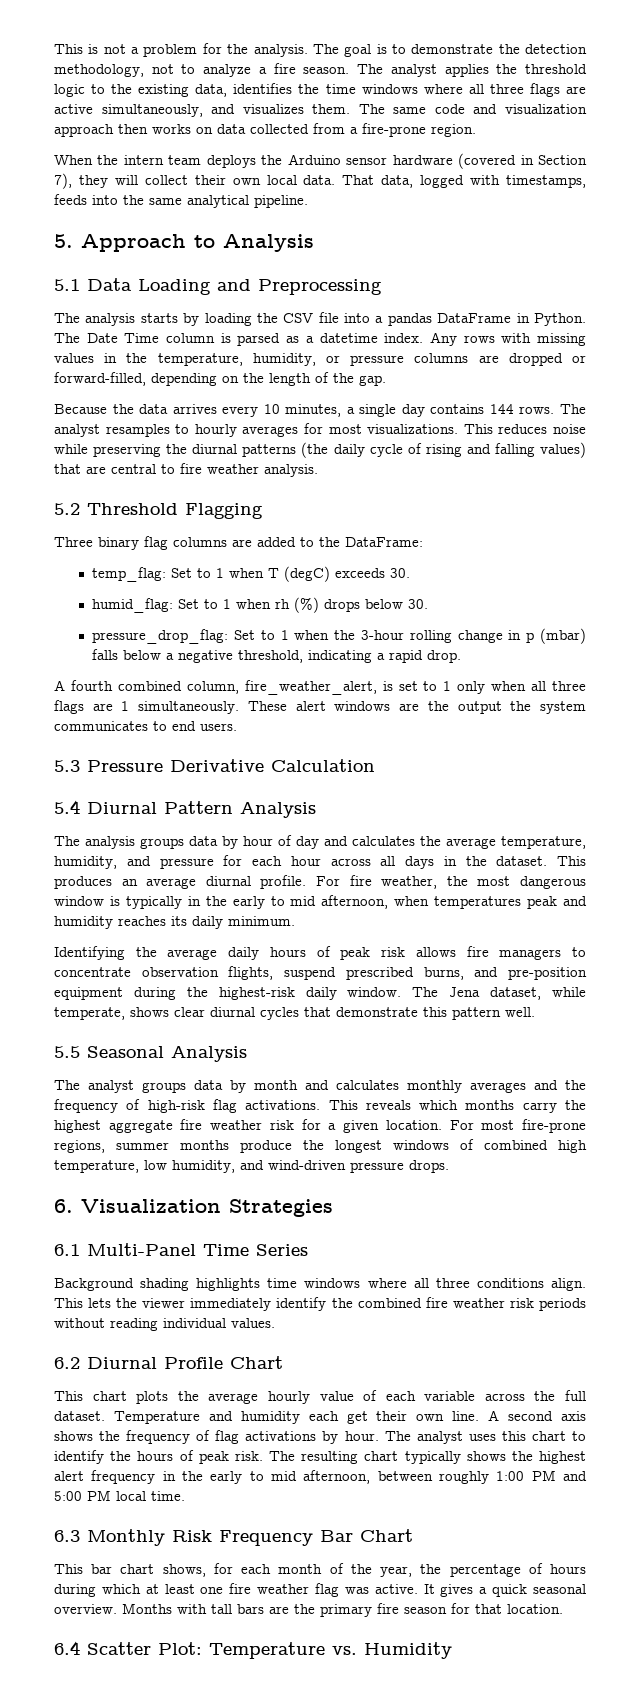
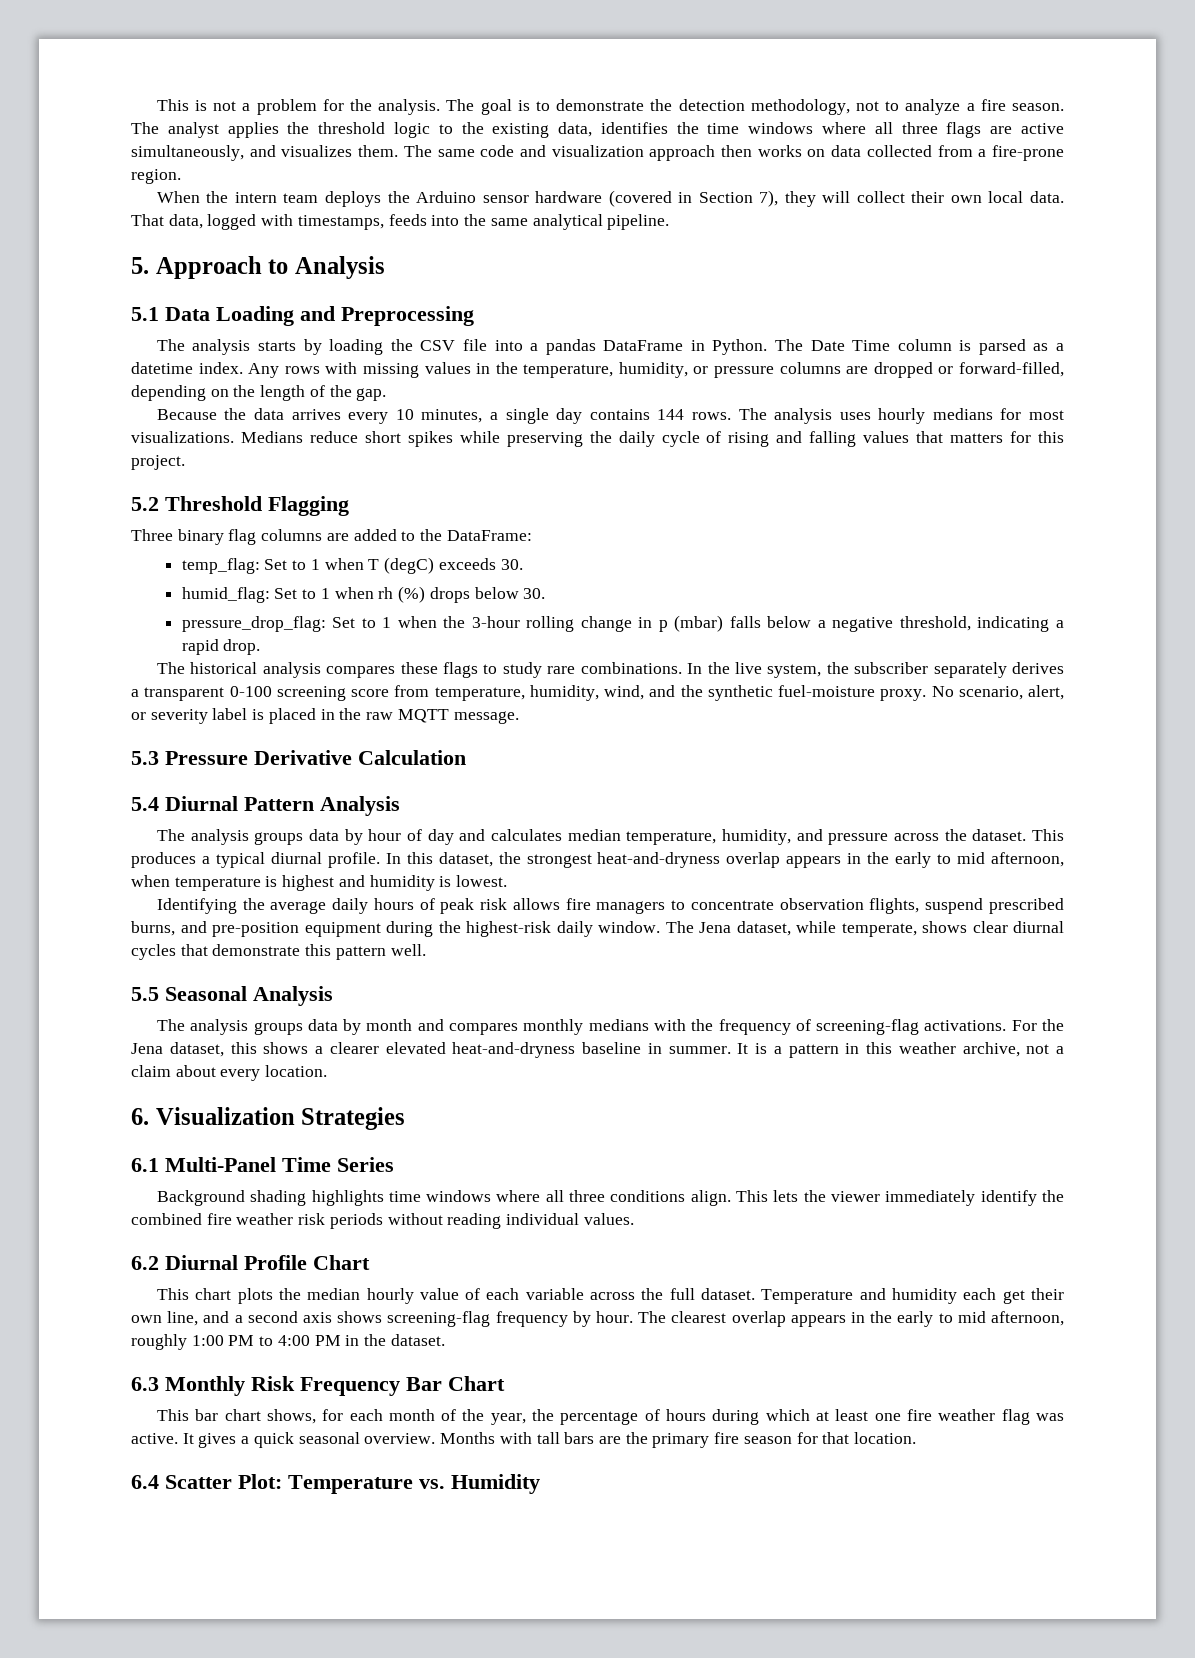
- The analyst resamples to hourly averages for most visualizations. This reduces noise while preserving the diurnal patterns (the daily cycle of rising and falling values) that are central to fire weather analysis.
+ The analysis uses hourly medians for most visualizations. Medians reduce short spikes while preserving the daily cycle of rising and falling values that matters for this project.
- A fourth combined column, fire_weather_alert, is set to 1 only when all three flags are 1 simultaneously. These alert windows are the output the system communicates to end users.
+ The historical analysis compares these flags to study rare combinations. In the live system, the subscriber separately derives a transparent 0-100 screening score from temperature, humidity, wind, and the synthetic fuel-moisture proxy. No scenario, alert, or severity label is placed in the raw MQTT message.
- The analysis groups data by hour of day and calculates the average temperature, humidity, and pressure for each hour across all days in the dataset. This produces an average diurnal profile. For fire weather, the most dangerous window is typically in the early to mid afternoon, when temperatures peak and humidity reaches its daily minimum.
+ The analysis groups data by hour of day and calculates median temperature, humidity, and pressure across the dataset. This produces a typical diurnal profile. In this dataset, the strongest heat-and-dryness overlap appears in the early to mid afternoon, when temperature is highest and humidity is lowest.
- The analyst groups data by month and calculates monthly averages and the frequency of high-risk flag activations. This reveals which months carry the highest aggregate fire weather risk for a given location. For most fire-prone regions, summer months produce the longest windows of combined high temperature, low humidity, and wind-driven pressure drops.
+ The analysis groups data by month and compares monthly medians with the frequency of screening-flag activations. For the Jena dataset, this shows a clearer elevated heat-and-dryness baseline in summer. It is a pattern in this weather archive, not a claim about every location.
- This chart plots the average hourly value of each variable across the full dataset.
+ This chart plots the median hourly value of each variable across the full dataset.
- Temperature and humidity each get their own line. A second axis shows the frequency of flag activations by hour. The analyst uses this chart to identify the hours of peak risk. The resulting chart typically shows the highest alert frequency in the early to mid afternoon, between roughly 1:00 PM and 5:00 PM local time.
+ Temperature and humidity each get their own line, and a second axis shows screening-flag frequency by hour. The clearest overlap appears in the early to mid afternoon, roughly 1:00 PM to 4:00 PM in the dataset.

